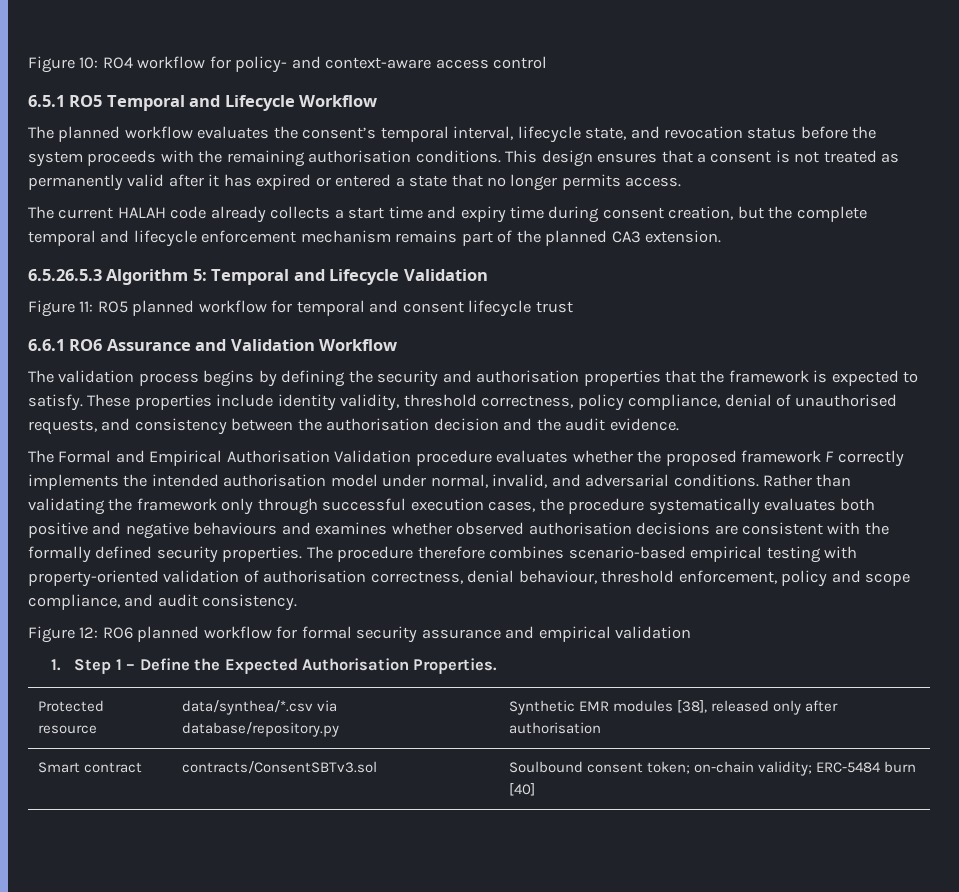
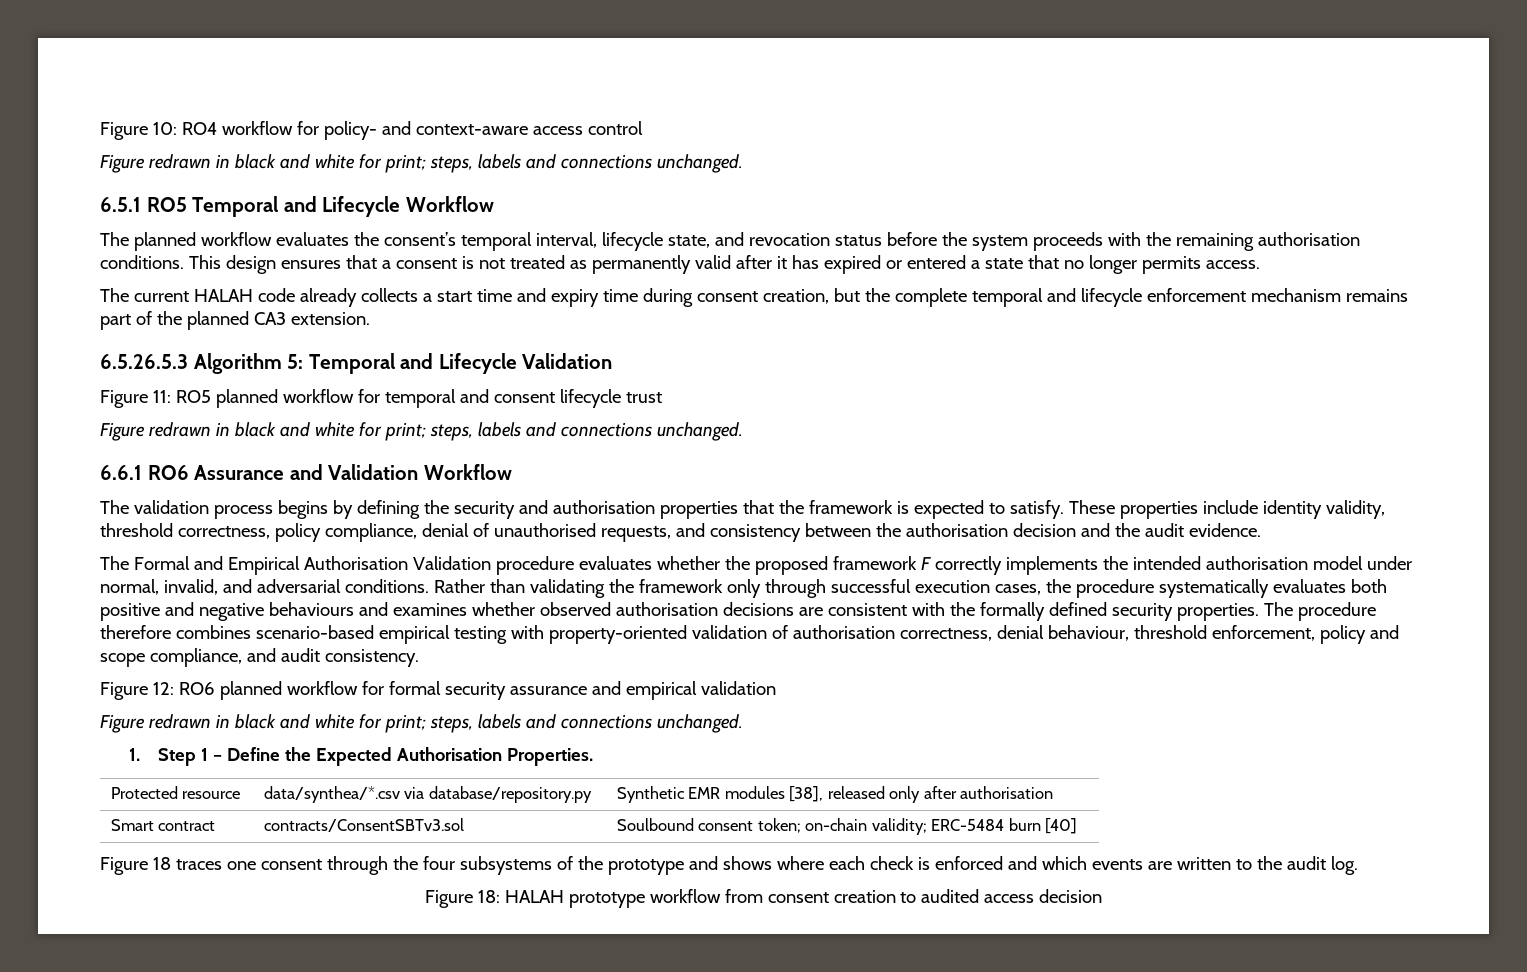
  Figure 10: RO4 workflow for policy- and context-aware access control
+ Figure redrawn in black and white for print; steps, labels and connections unchanged.
  Figure 11: RO5 planned workflow for temporal and consent lifecycle trust
+ Figure redrawn in black and white for print; steps, labels and connections unchanged.
  Figure 12: RO6 planned workflow for formal security assurance and empirical validation
+ Figure redrawn in black and white for print; steps, labels and connections unchanged.
+ Figure 18 traces one consent through the four subsystems of the prototype and shows where each check is enforced and which events are written to the audit log.
+ Figure 18: HALAH prototype workflow from consent creation to audited access decision

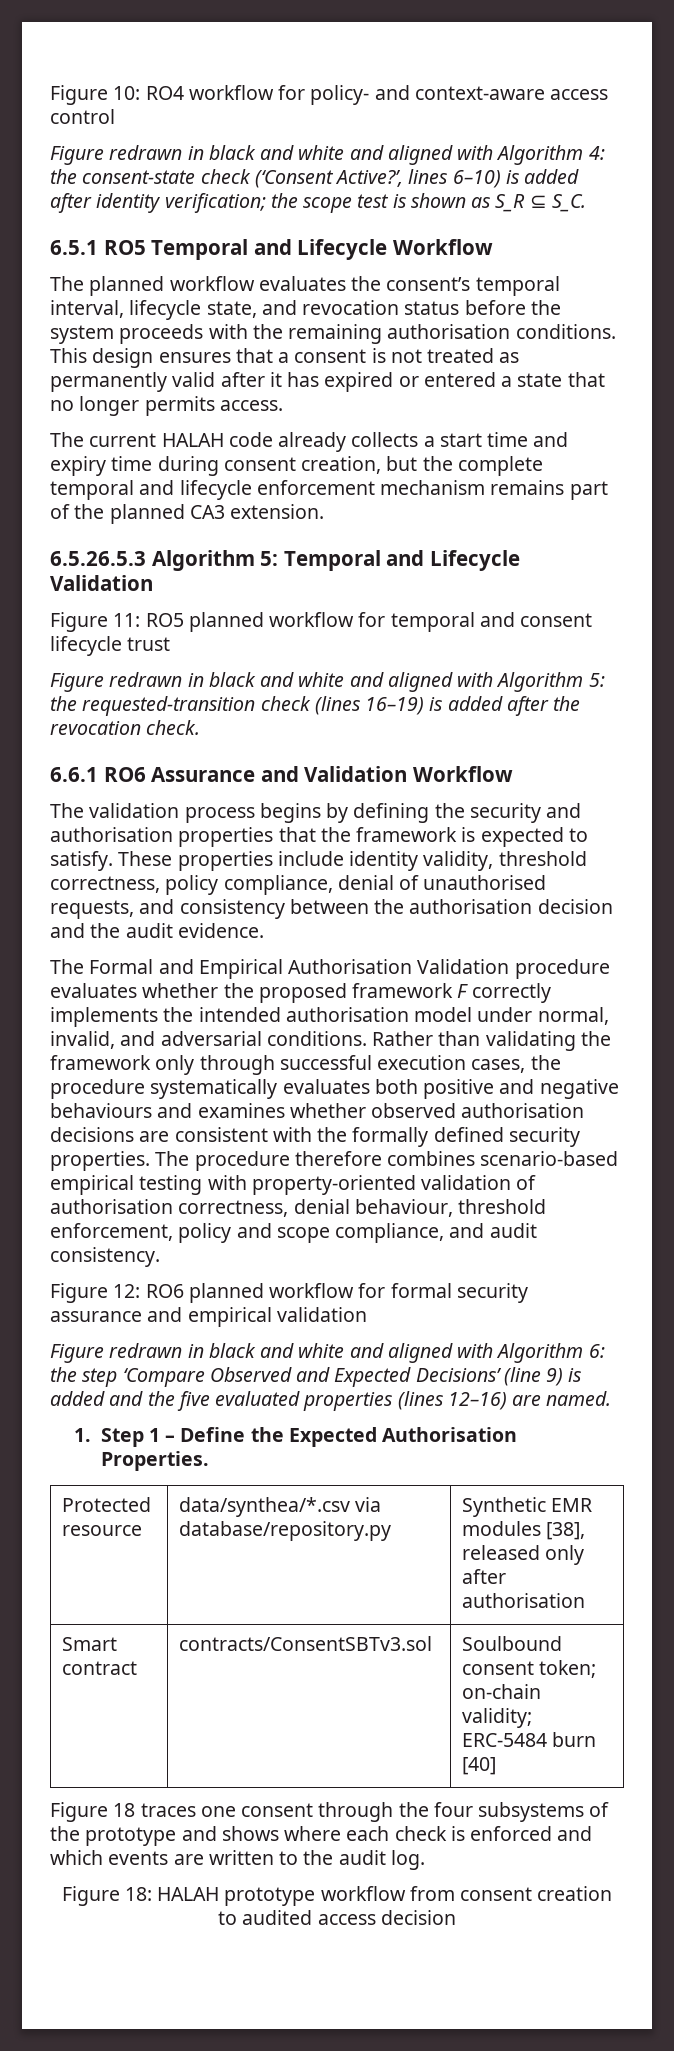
  Figure 10: RO4 workflow for policy- and context-aware access control
- Figure redrawn in black and white for print; steps, labels and connections unchanged.
+ Figure redrawn in black and white and aligned with Algorithm 4: the consent-state check (‘Consent Active?’, lines 6–10) is added after identity verification; the scope test is shown as S_R ⊆ S_C.
  Figure 11: RO5 planned workflow for temporal and consent lifecycle trust
- Figure redrawn in black and white for print; steps, labels and connections unchanged.
+ Figure redrawn in black and white and aligned with Algorithm 5: the requested-transition check (lines 16–19) is added after the revocation check.
  Figure 12: RO6 planned workflow for formal security assurance and empirical validation
- Figure redrawn in black and white for print; steps, labels and connections unchanged.
+ Figure redrawn in black and white and aligned with Algorithm 6: the step ‘Compare Observed and Expected Decisions’ (line 9) is added and the five evaluated properties (lines 12–16) are named.

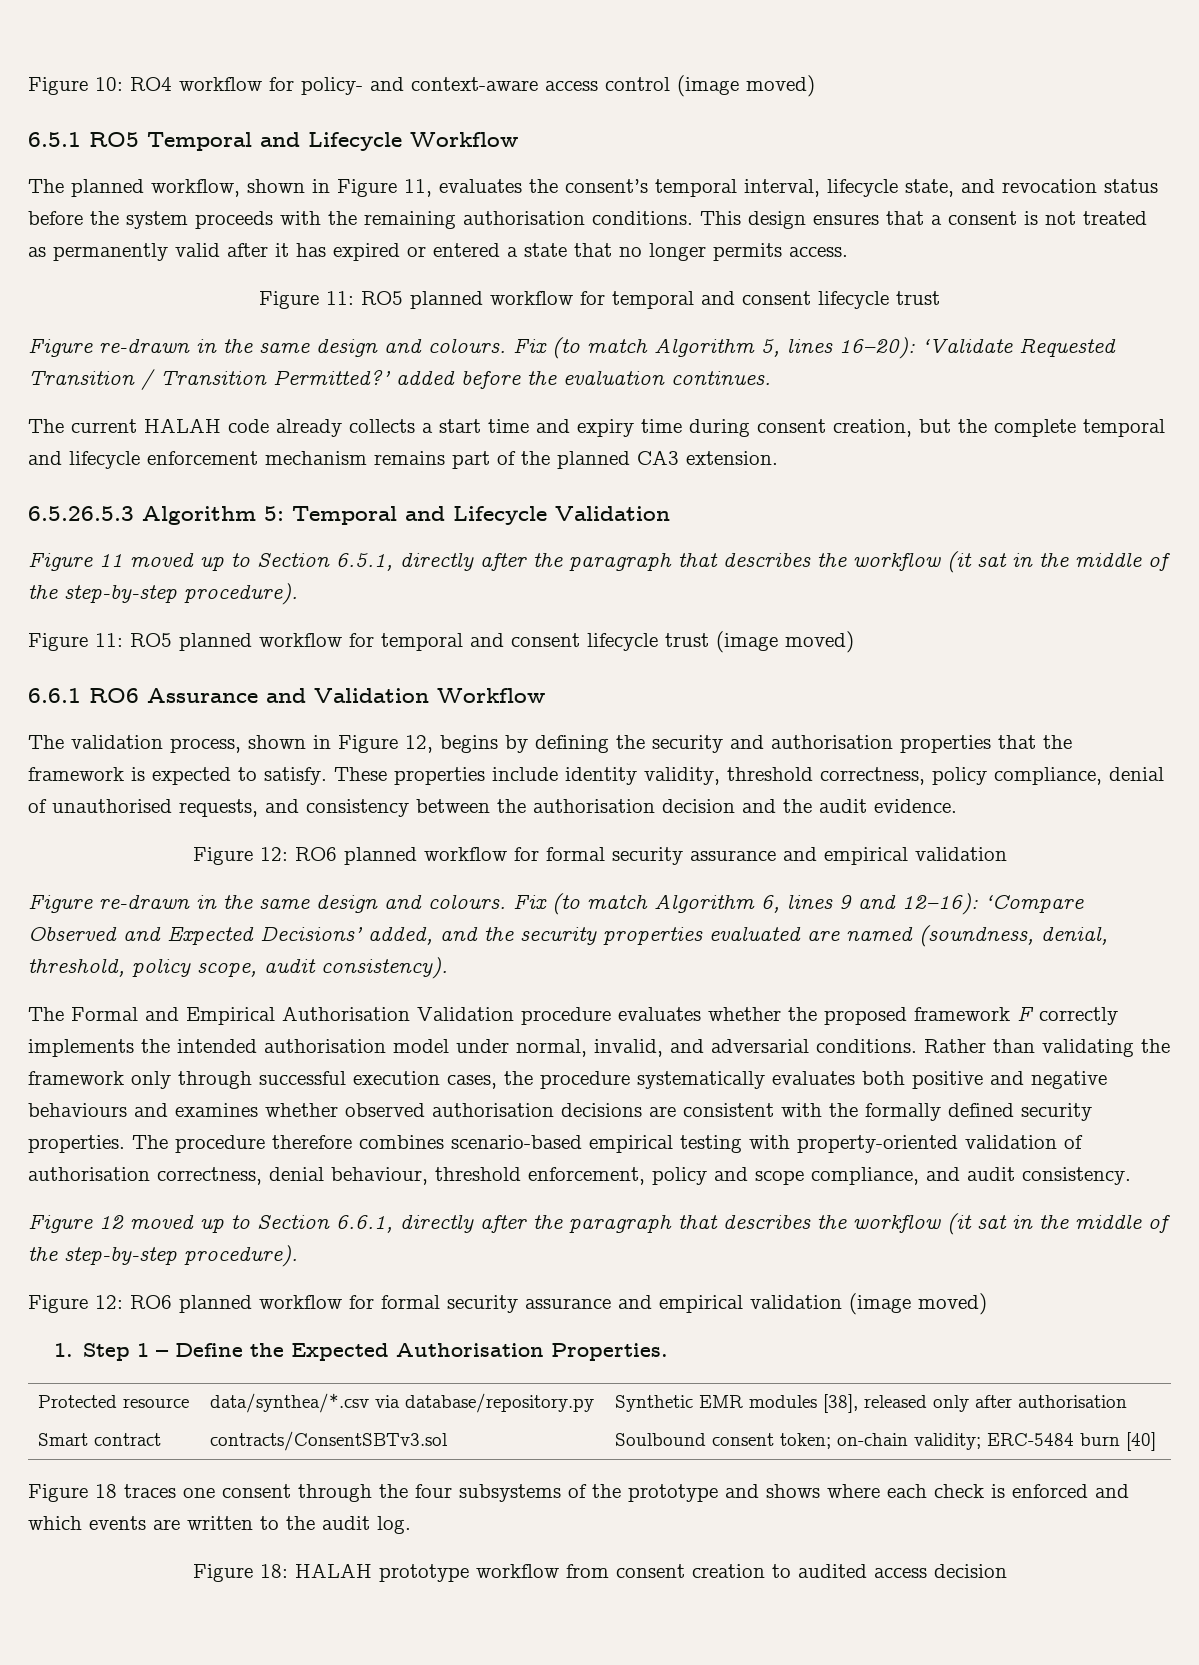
- Figure 10: RO4 workflow for policy- and context-aware access control
- Figure redrawn in black and white and aligned with Algorithm 4: the consent-state check (‘Consent Active?’, lines 6–10) is added after identity verification; the scope test is shown as S_R ⊆ S_C.
+ Figure 10: RO4 workflow for policy- and context-aware access control (image moved)
- The planned workflow evaluates the consent’s temporal interval, lifecycle state, and revocation status before the system proceeds with the remaining authorisation conditions.
+ The planned workflow, shown in Figure 11, evaluates the consent’s temporal interval, lifecycle state, and revocation status before the system proceeds with the remaining authorisation conditions.
  This design ensures that a consent is not treated as permanently valid after it has expired or entered a state that no longer permits access.
+ Figure 11: RO5 planned workflow for temporal and consent lifecycle trust
+ Figure re-drawn in the same design and colours. Fix (to match Algorithm 5, lines 16–20): ‘Validate Requested Transition / Transition Permitted?’ added before the evaluation continues.
+ Figure 11 moved up to Section 6.5.1, directly after the paragraph that describes the workflow (it sat in the middle of the step-by-step procedure).
- Figure 11: RO5 planned workflow for temporal and consent lifecycle trust
- Figure redrawn in black and white and aligned with Algorithm 5: the requested-transition check (lines 16–19) is added after the revocation check.
+ Figure 11: RO5 planned workflow for temporal and consent lifecycle trust (image moved)
- The validation process begins by defining the security and authorisation properties that the framework is expected to satisfy.
+ The validation process, shown in Figure 12, begins by defining the security and authorisation properties that the framework is expected to satisfy.
  These properties include identity validity, threshold correctness, policy compliance, denial of unauthorised requests, and consistency between the authorisation decision and the audit evidence.
+ Figure 12: RO6 planned workflow for formal security assurance and empirical validation
+ Figure re-drawn in the same design and colours. Fix (to match Algorithm 6, lines 9 and 12–16): ‘Compare Observed and Expected Decisions’ added, and the security properties evaluated are named (soundness, denial, threshold, policy scope, audit consistency).
+ Figure 12 moved up to Section 6.6.1, directly after the paragraph that describes the workflow (it sat in the middle of the step-by-step procedure).
- Figure 12: RO6 planned workflow for formal security assurance and empirical validation
- Figure redrawn in black and white and aligned with Algorithm 6: the step ‘Compare Observed and Expected Decisions’ (line 9) is added and the five evaluated properties (lines 12–16) are named.
+ Figure 12: RO6 planned workflow for formal security assurance and empirical validation (image moved)

